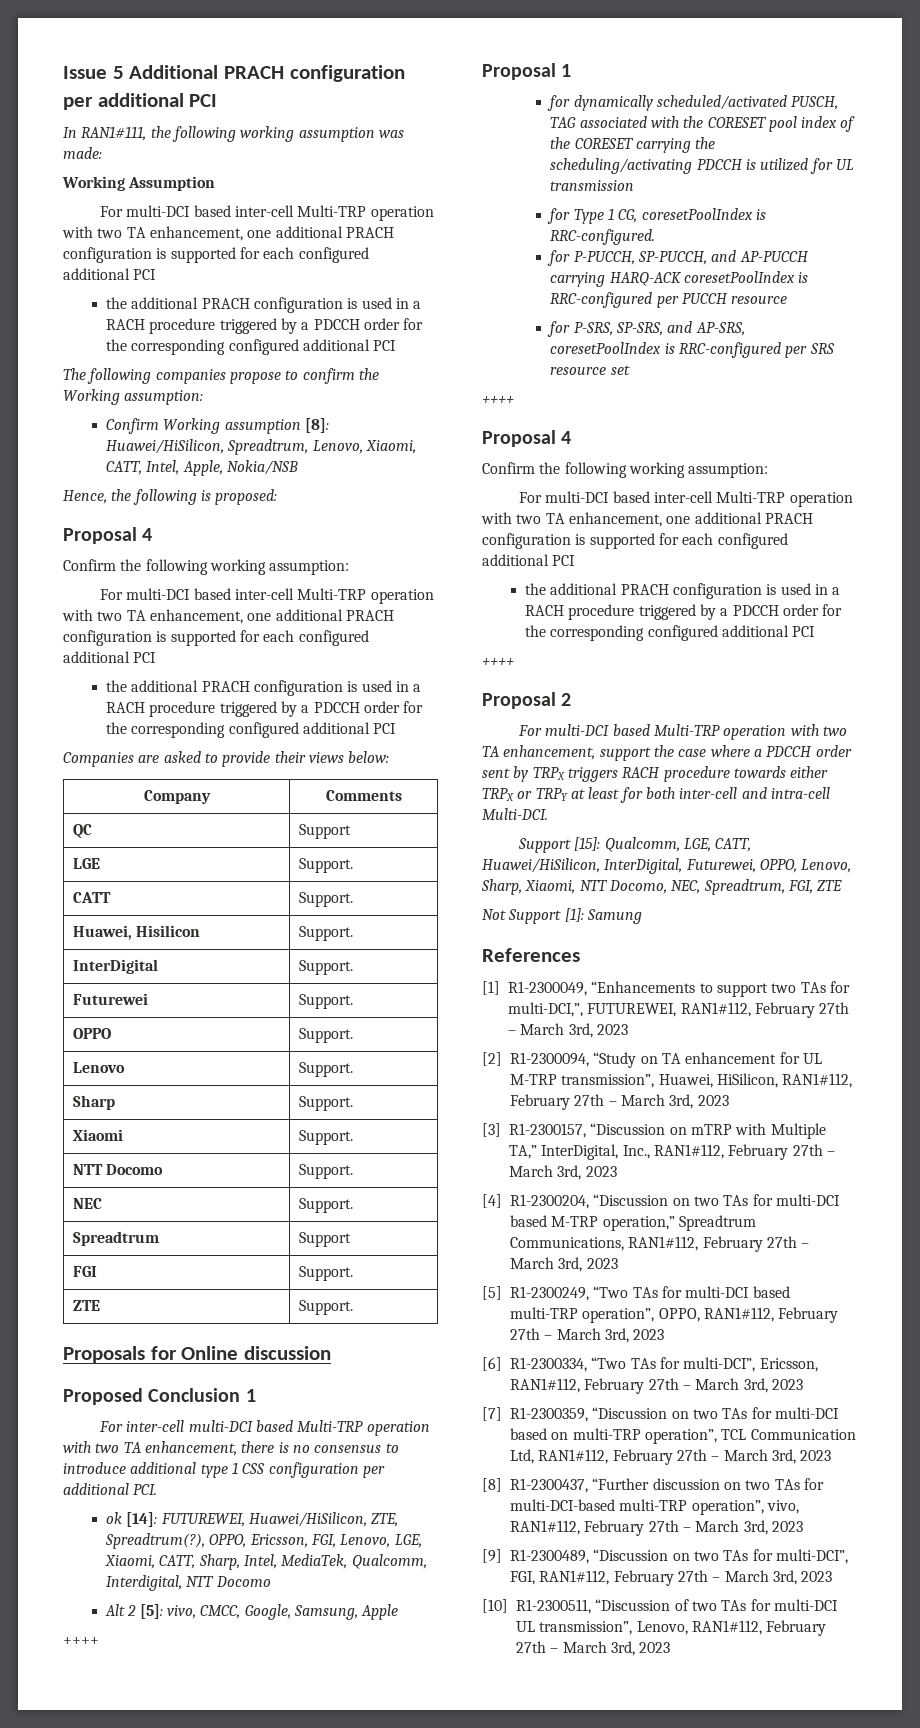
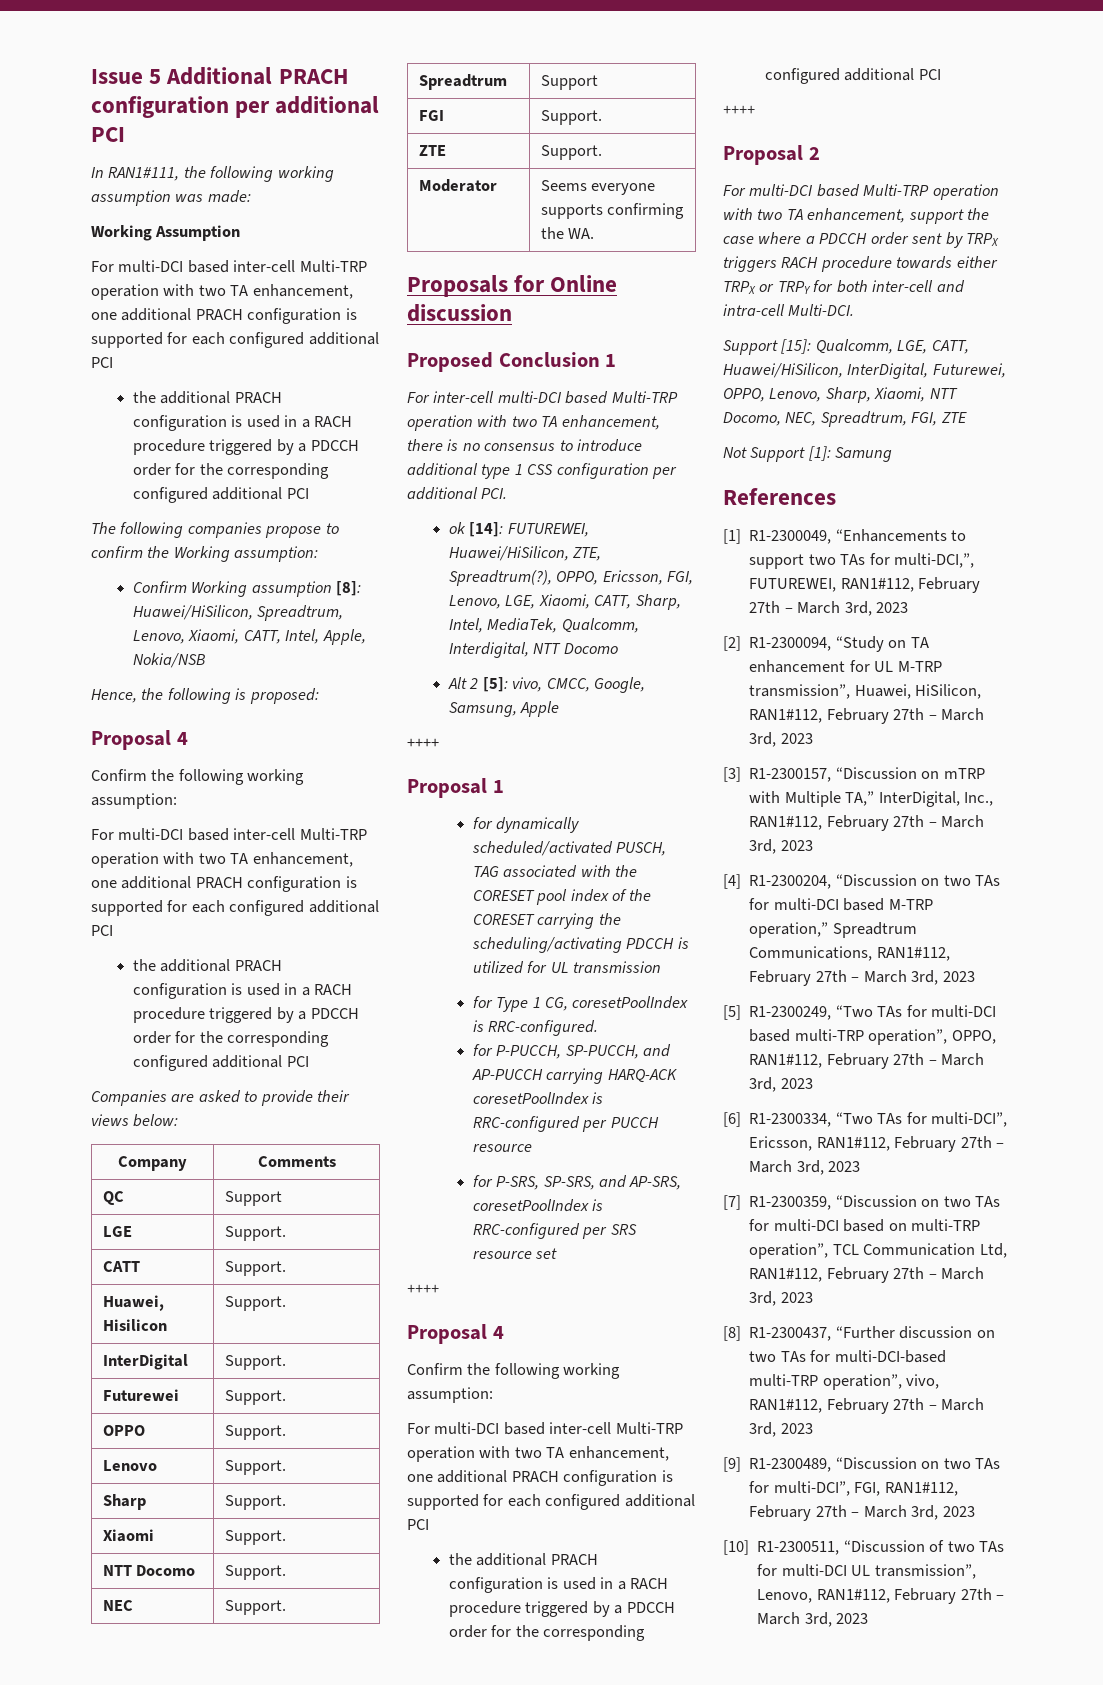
+ Moderator | Seems everyone supports confirming the WA.
- For multi-DCI based Multi-TRP operation with two TA enhancement, support the case where a PDCCH order sent by TRPX triggers RACH procedure towards either TRPX or TRPY at least for both inter-cell and intra-cell Multi-DCI.
+ For multi-DCI based Multi-TRP operation with two TA enhancement, support the case where a PDCCH order sent by TRPX triggers RACH procedure towards either TRPX or TRPY for both inter-cell and intra-cell Multi-DCI.

